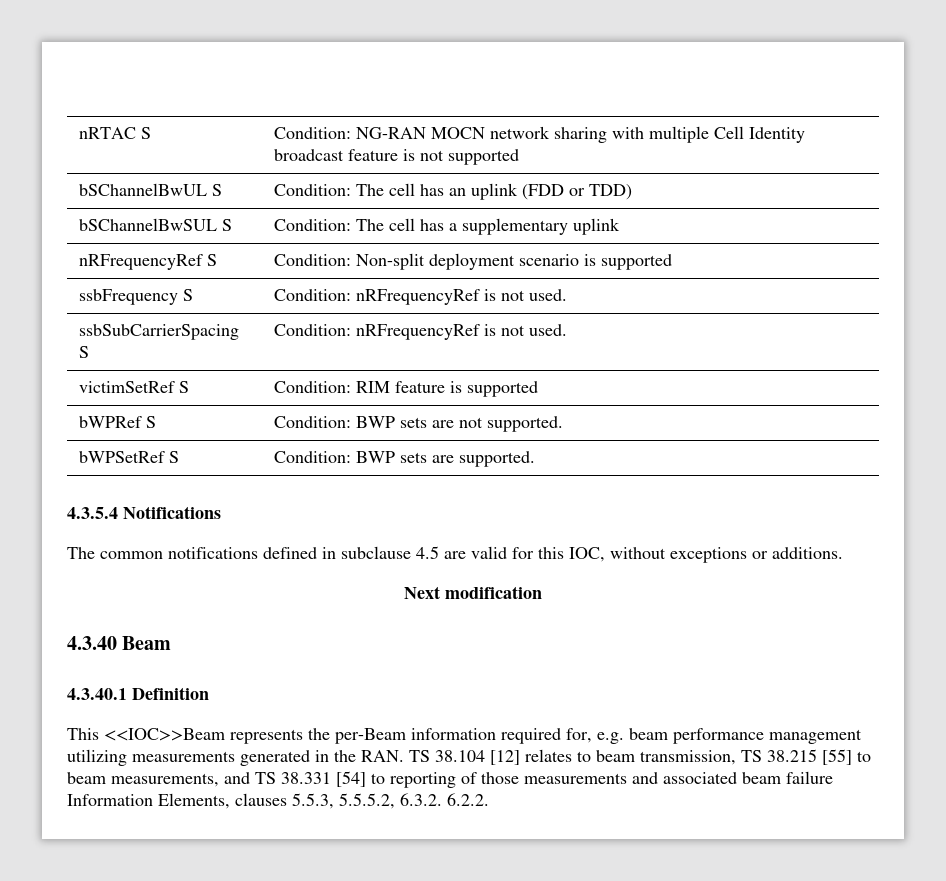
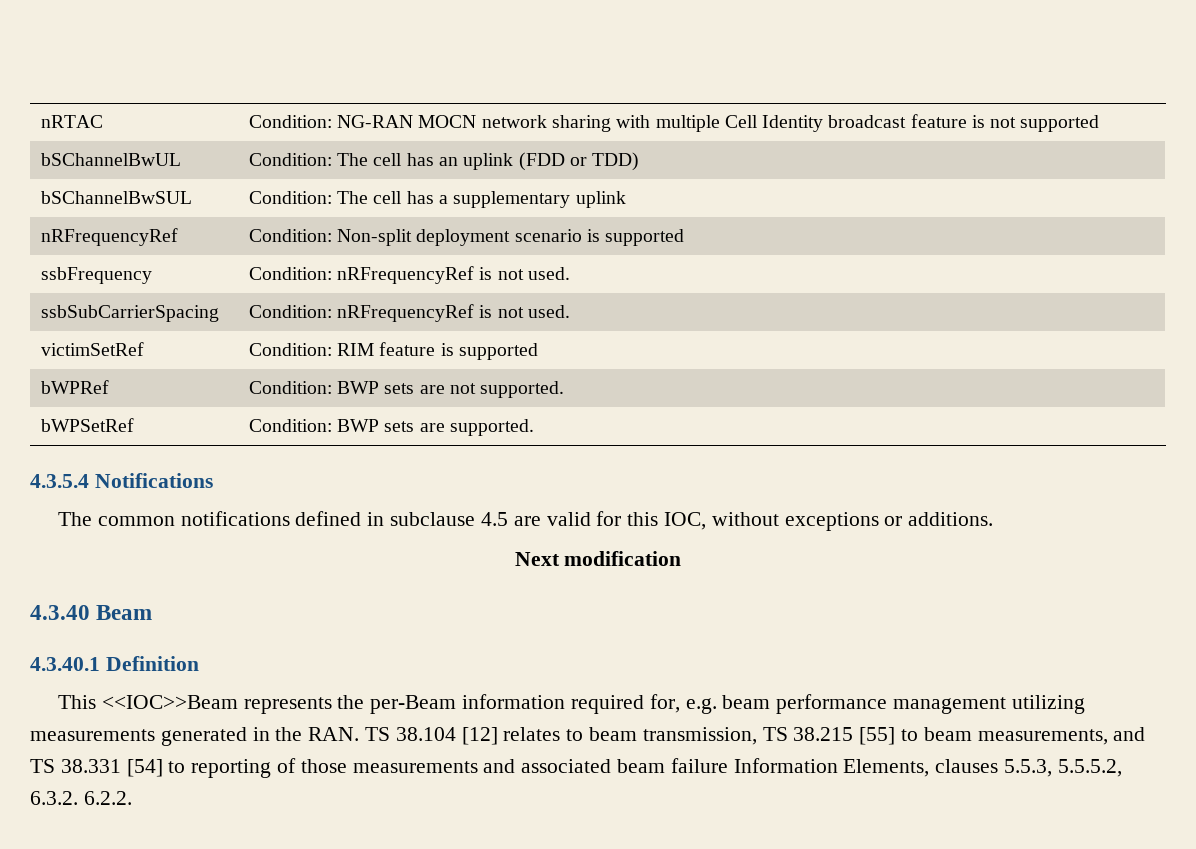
- nRTAC S | Condition: NG-RAN MOCN network sharing with multiple Cell Identity broadcast feature is not supported
+ nRTAC | Condition: NG-RAN MOCN network sharing with multiple Cell Identity broadcast feature is not supported
- bSChannelBwUL S | Condition: The cell has an uplink (FDD or TDD)
+ bSChannelBwUL | Condition: The cell has an uplink (FDD or TDD)
- bSChannelBwSUL S | Condition: The cell has a supplementary uplink
+ bSChannelBwSUL | Condition: The cell has a supplementary uplink
- nRFrequencyRef S | Condition: Non-split deployment scenario is supported
+ nRFrequencyRef | Condition: Non-split deployment scenario is supported
- ssbFrequency S | Condition: nRFrequencyRef is not used.
+ ssbFrequency | Condition: nRFrequencyRef is not used.
- ssbSubCarrierSpacing S | Condition: nRFrequencyRef is not used.
+ ssbSubCarrierSpacing | Condition: nRFrequencyRef is not used.
- victimSetRef S | Condition: RIM feature is supported
+ victimSetRef | Condition: RIM feature is supported
- bWPRef S | Condition: BWP sets are not supported.
+ bWPRef | Condition: BWP sets are not supported.
- bWPSetRef S | Condition: BWP sets are supported.
+ bWPSetRef | Condition: BWP sets are supported.

